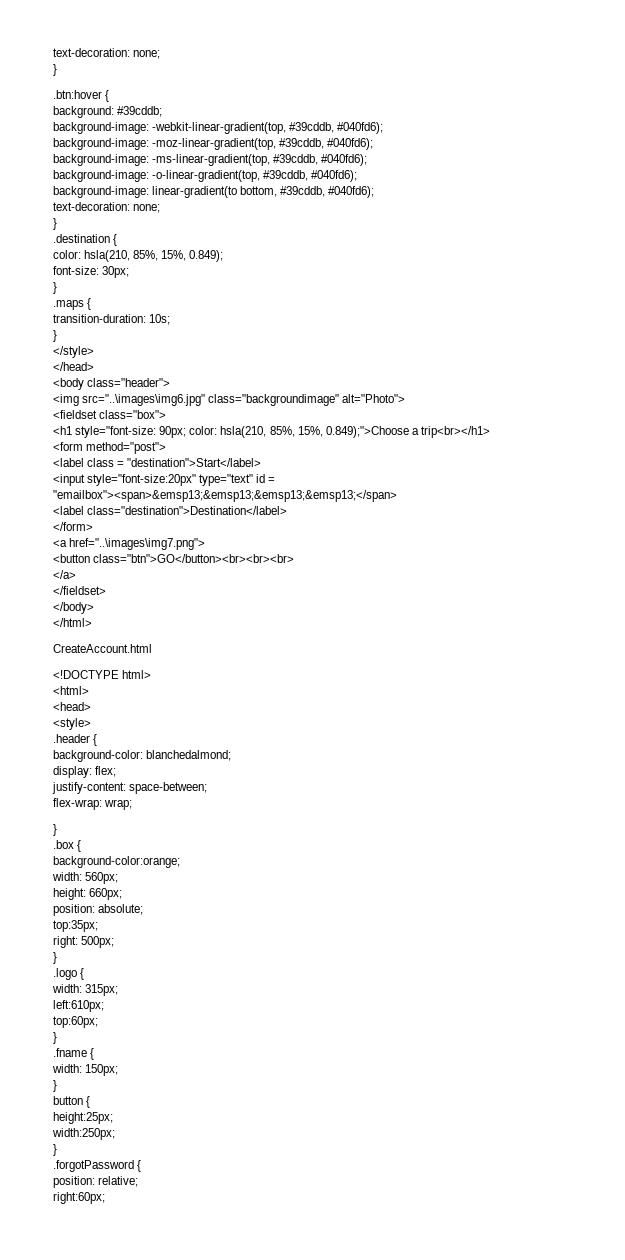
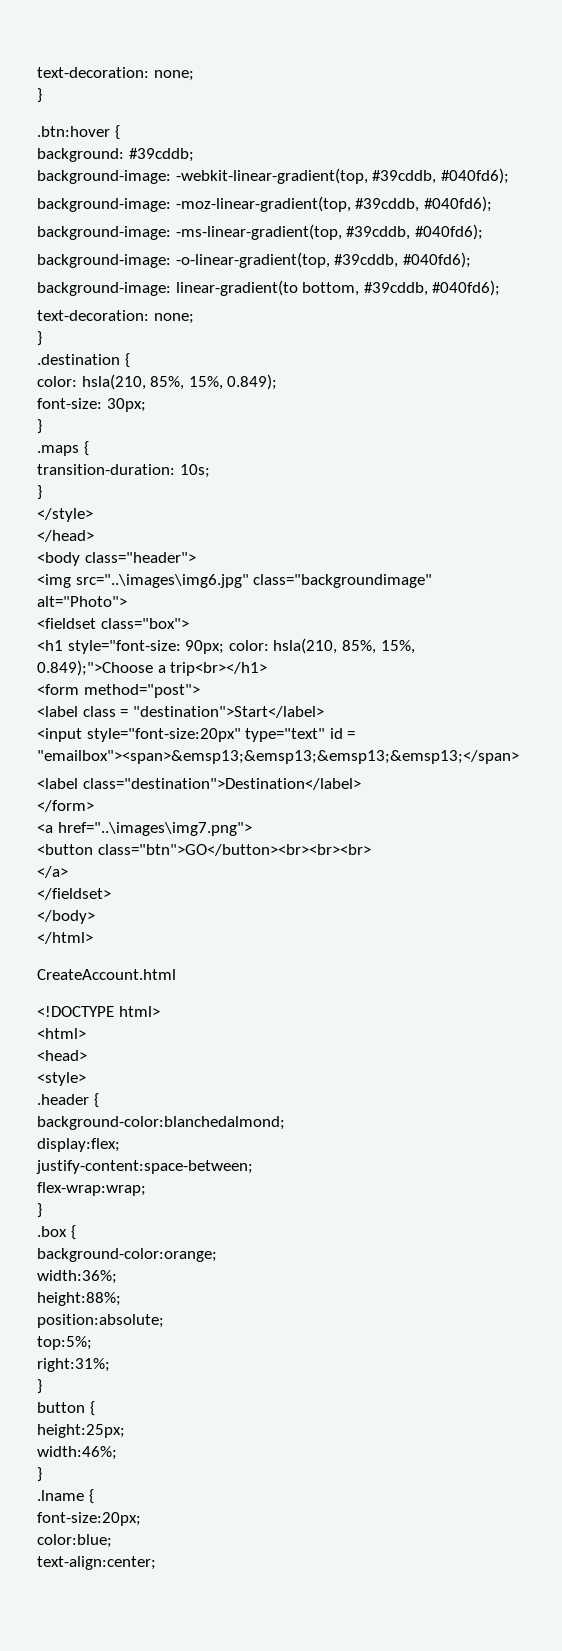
- background-color: blanchedalmond;
- display: flex;
- justify-content: space-between;
- flex-wrap: wrap;
+ background-color:blanchedalmond;
+ display:flex;
+ justify-content:space-between;
+ flex-wrap:wrap;
  }
  .box {
  background-color:orange;
- width: 560px;
- height: 660px;
- position: absolute;
- top:35px;
- right: 500px;
- }
- .logo {
- width: 315px;
- left:610px;
- top:60px;
- }
- .fname {
- width: 150px;
+ width:36%;
+ height:88%;
+ position:absolute;
+ top:5%;
+ right:31%;
- width:250px;
+ width:46%;
  }
- .forgotPassword {
- position: relative;
- right:60px;
+ .lname {
+ font-size:20px;
+ color:blue;
+ text-align:center;

